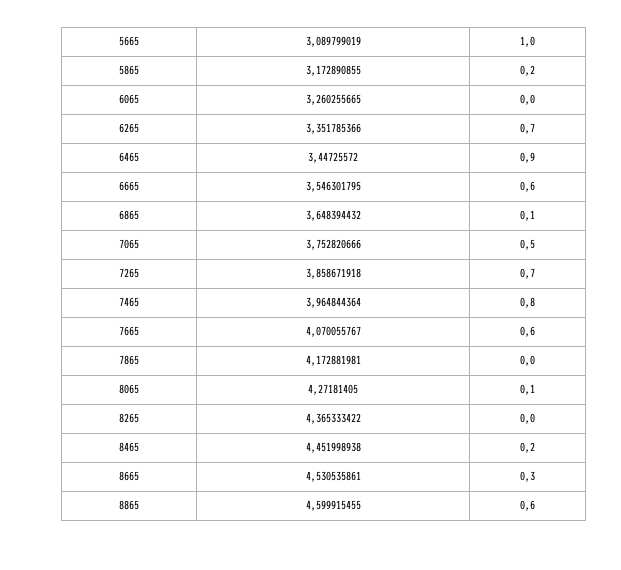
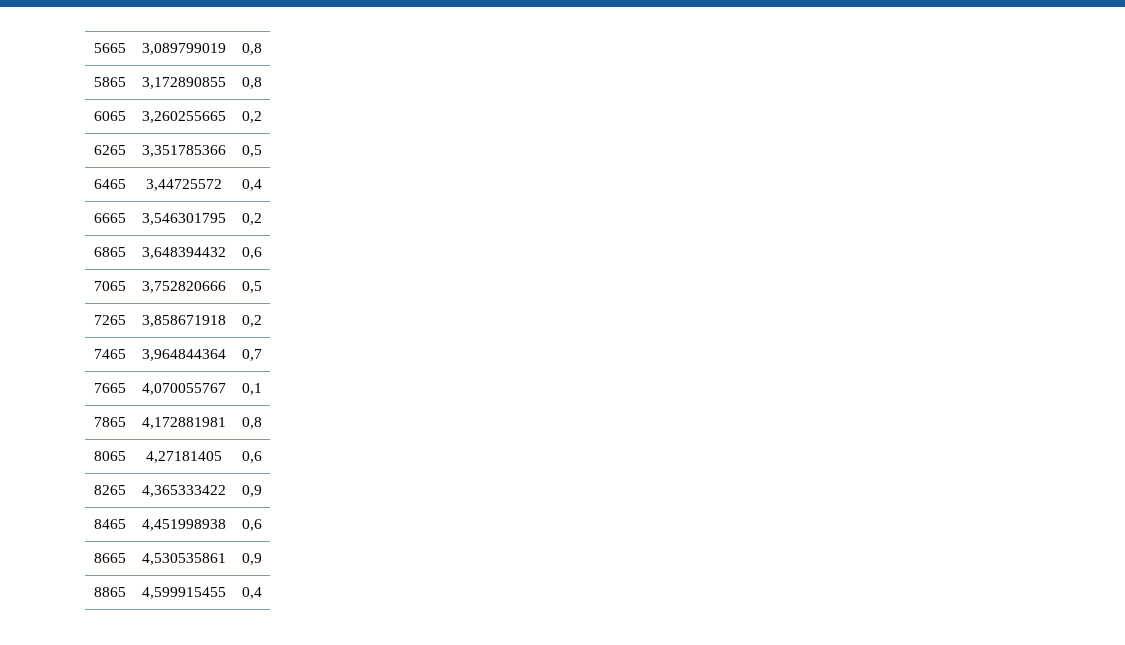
- 5665 | 3,089799019 | 1,0
+ 5665 | 3,089799019 | 0,8
- 5865 | 3,172890855 | 0,2
+ 5865 | 3,172890855 | 0,8
- 6065 | 3,260255665 | 0,0
+ 6065 | 3,260255665 | 0,2
- 6265 | 3,351785366 | 0,7
+ 6265 | 3,351785366 | 0,5
- 6465 | 3,44725572 | 0,9
+ 6465 | 3,44725572 | 0,4
- 6665 | 3,546301795 | 0,6
+ 6665 | 3,546301795 | 0,2
- 6865 | 3,648394432 | 0,1
+ 6865 | 3,648394432 | 0,6
- 7265 | 3,858671918 | 0,7
+ 7265 | 3,858671918 | 0,2
- 7465 | 3,964844364 | 0,8
+ 7465 | 3,964844364 | 0,7
- 7665 | 4,070055767 | 0,6
+ 7665 | 4,070055767 | 0,1
- 7865 | 4,172881981 | 0,0
+ 7865 | 4,172881981 | 0,8
- 8065 | 4,27181405 | 0,1
+ 8065 | 4,27181405 | 0,6
- 8265 | 4,365333422 | 0,0
+ 8265 | 4,365333422 | 0,9
- 8465 | 4,451998938 | 0,2
+ 8465 | 4,451998938 | 0,6
- 8665 | 4,530535861 | 0,3
+ 8665 | 4,530535861 | 0,9
- 8865 | 4,599915455 | 0,6
+ 8865 | 4,599915455 | 0,4

